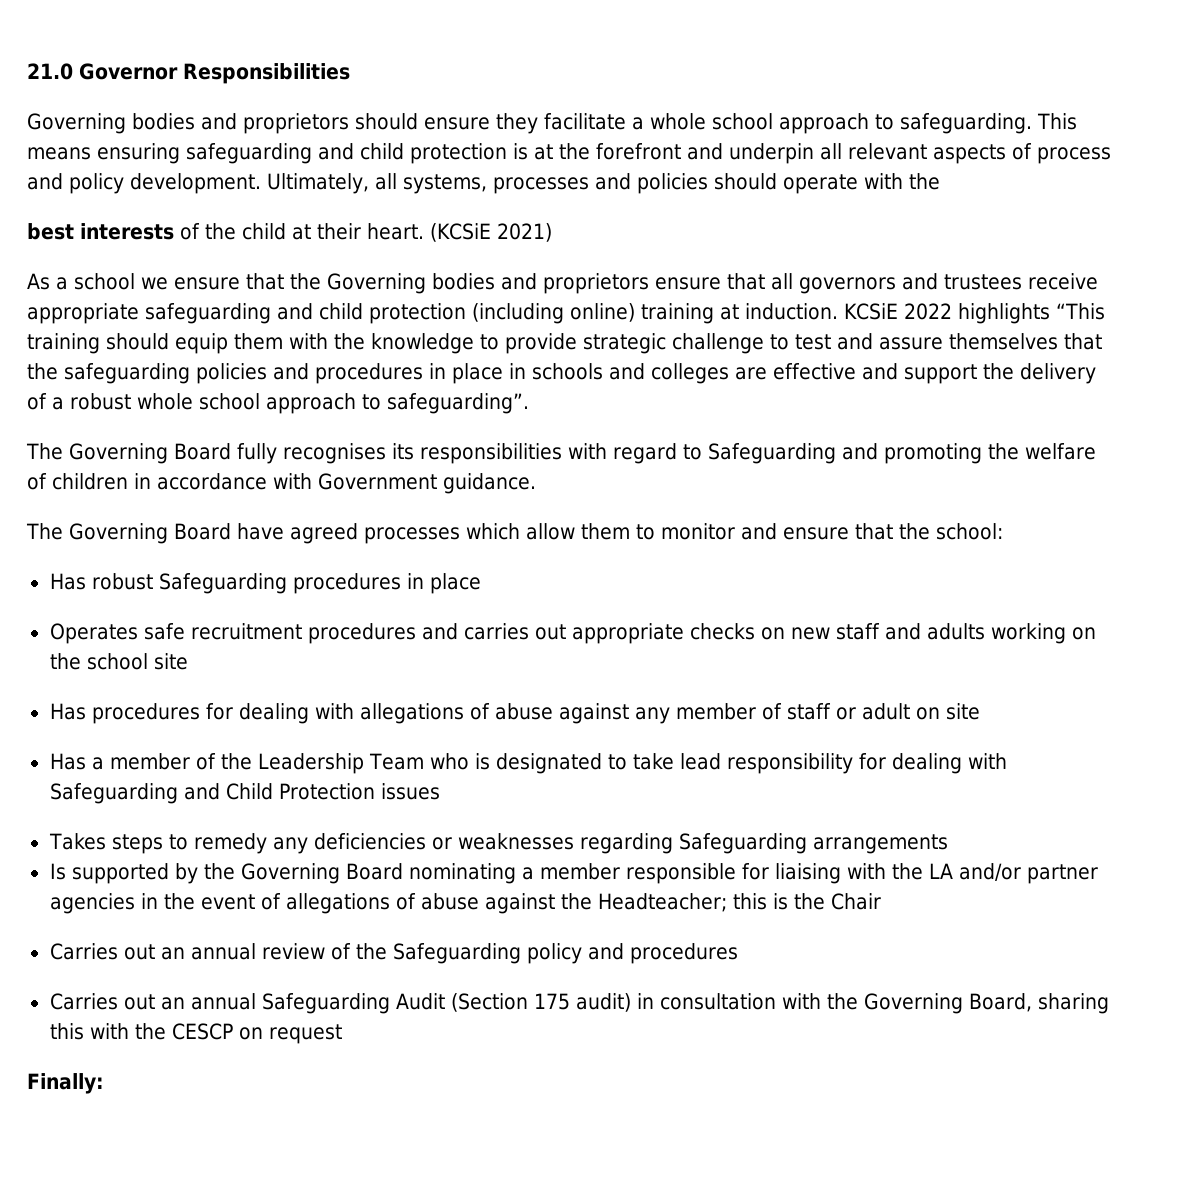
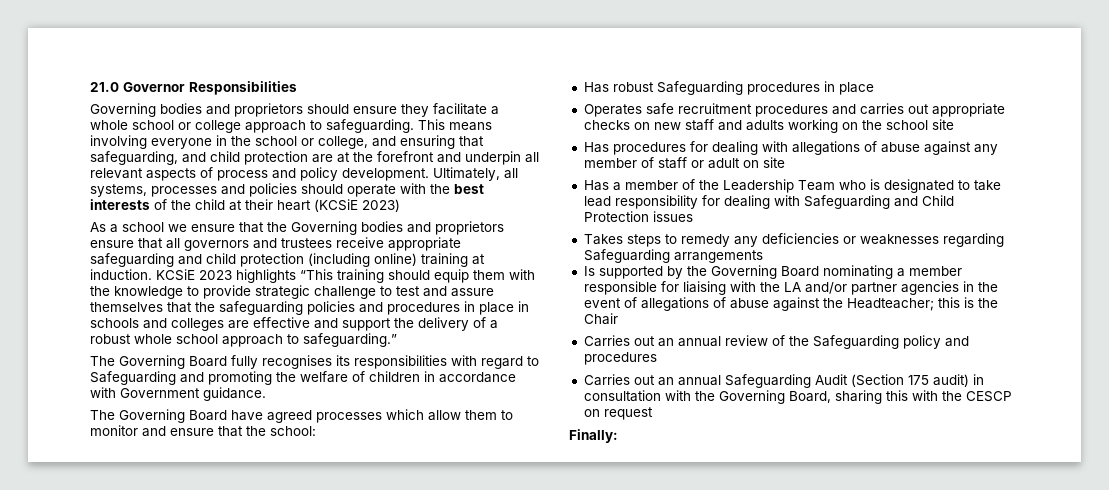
- Governing bodies and proprietors should ensure they facilitate a whole school approach to safeguarding.
+ Governing bodies and proprietors should ensure they facilitate a whole school or college approach to safeguarding.
- This means ensuring safeguarding and child protection is at the forefront and underpin all relevant aspects of process and policy development.
+ This means involving everyone in the school or college, and ensuring that safeguarding, and child protection are at the forefront and underpin all relevant aspects of process and policy development.
- Ultimately, all systems, processes and policies should operate with the
- best interests of the child at their heart. (KCSiE 2021)
+ Ultimately, all systems, processes and policies should operate with the best interests of the child at their heart (KCSiE 2023)
- KCSiE 2022 highlights “This training should equip them with the knowledge to provide strategic challenge to test and assure themselves that the safeguarding policies and procedures in place in schools and colleges are effective and support the delivery of a robust whole school approach to safeguarding”.
+ KCSiE 2023 highlights “This training should equip them with the knowledge to provide strategic challenge to test and assure themselves that the safeguarding policies and procedures in place in schools and colleges are effective and support the delivery of a robust whole school approach to safeguarding.”

